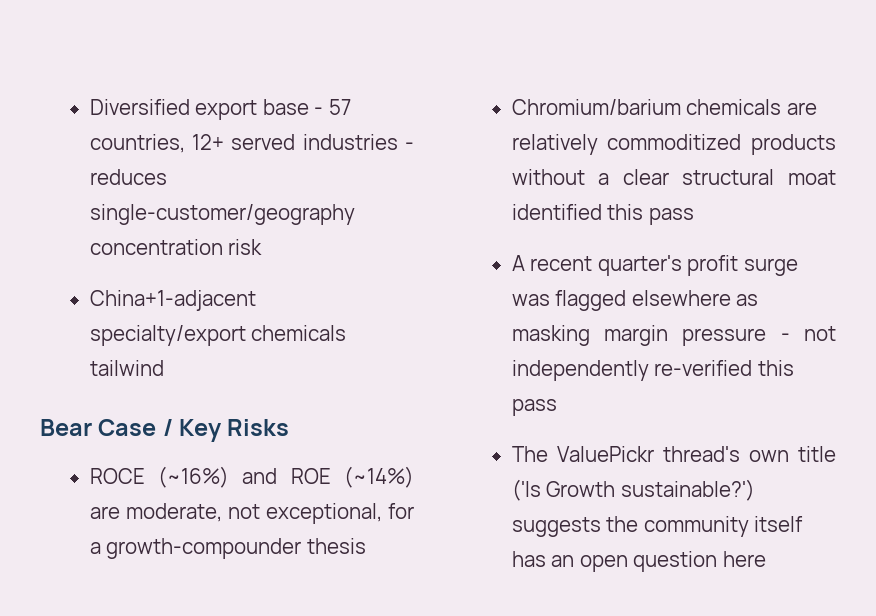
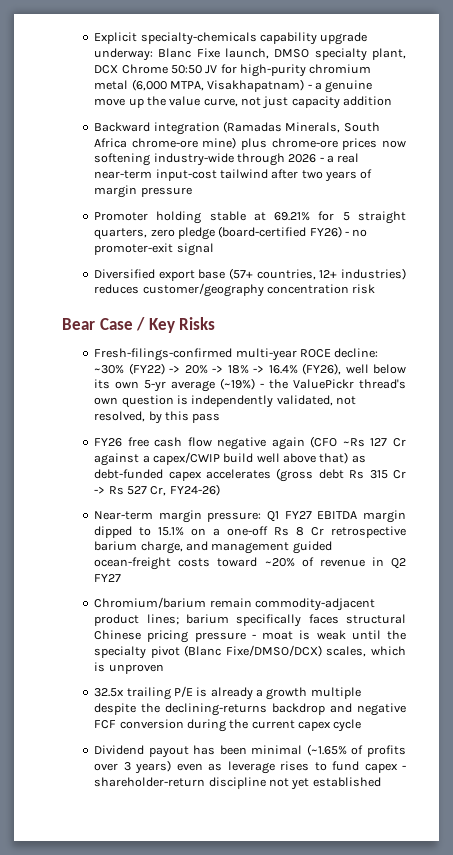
- Diversified export base - 57 countries, 12+ served industries - reduces single-customer/geography concentration risk
- China+1-adjacent specialty/export chemicals tailwind
+ Explicit specialty-chemicals capability upgrade underway: Blanc Fixe launch, DMSO specialty plant, DCX Chrome 50:50 JV for high-purity chromium metal (6,000 MTPA, Visakhapatnam) - a genuine move up the value curve, not just capacity addition
+ Backward integration (Ramadas Minerals, South Africa chrome-ore mine) plus chrome-ore prices now softening industry-wide through 2026 - a real near-term input-cost tailwind after two years of margin pressure
+ Promoter holding stable at 69.21% for 5 straight quarters, zero pledge (board-certified FY26) - no promoter-exit signal
+ Diversified export base (57+ countries, 12+ industries) reduces customer/geography concentration risk
- ROCE (~16%) and ROE (~14%) are moderate, not exceptional, for a growth-compounder thesis
- Chromium/barium chemicals are relatively commoditized products without a clear structural moat identified this pass
- A recent quarter's profit surge was flagged elsewhere as masking margin pressure - not independently re-verified this pass
- The ValuePickr thread's own title ('Is Growth sustainable?') suggests the community itself has an open question here
+ Fresh-filings-confirmed multi-year ROCE decline: ~30% (FY22) -> 20% -> 18% -> 16.4% (FY26), well below its own 5-yr average (~19%) - the ValuePickr thread's own question is independently validated, not resolved, by this pass
+ FY26 free cash flow negative again (CFO ~Rs 127 Cr against a capex/CWIP build well above that) as debt-funded capex accelerates (gross debt Rs 315 Cr -> Rs 527 Cr, FY24-26)
+ Near-term margin pressure: Q1 FY27 EBITDA margin dipped to 15.1% on a one-off Rs 8 Cr retrospective barium charge, and management guided ocean-freight costs toward ~20% of revenue in Q2 FY27
+ Chromium/barium remain commodity-adjacent product lines; barium specifically faces structural Chinese pricing pressure - moat is weak until the specialty pivot (Blanc Fixe/DMSO/DCX) scales, which is unproven
+ 32.5x trailing P/E is already a growth multiple despite the declining-returns backdrop and negative FCF conversion during the current capex cycle
+ Dividend payout has been minimal (~1.65% of profits over 3 years) even as leverage rises to fund capex - shareholder-return discipline not yet established

